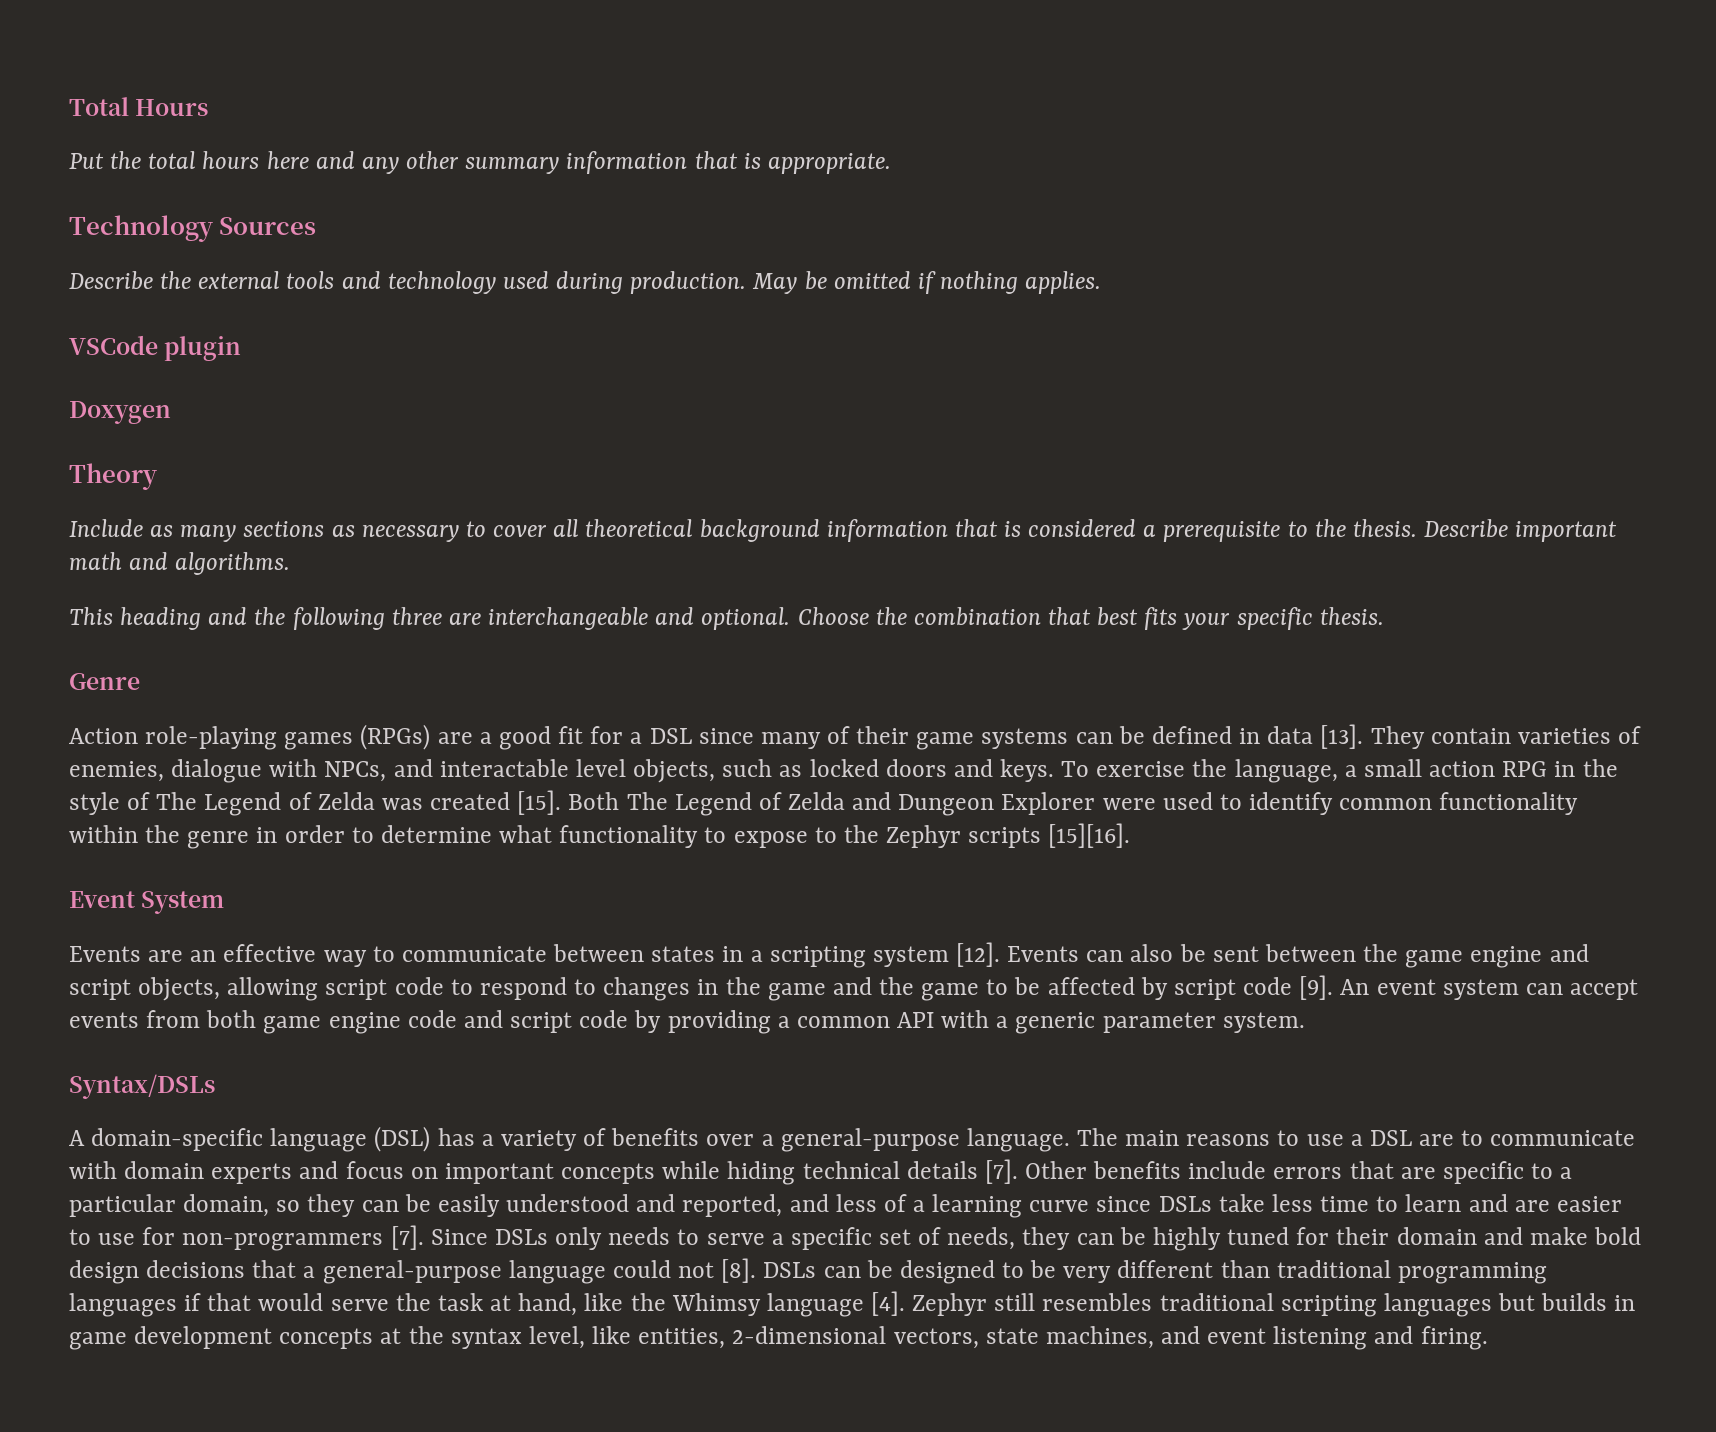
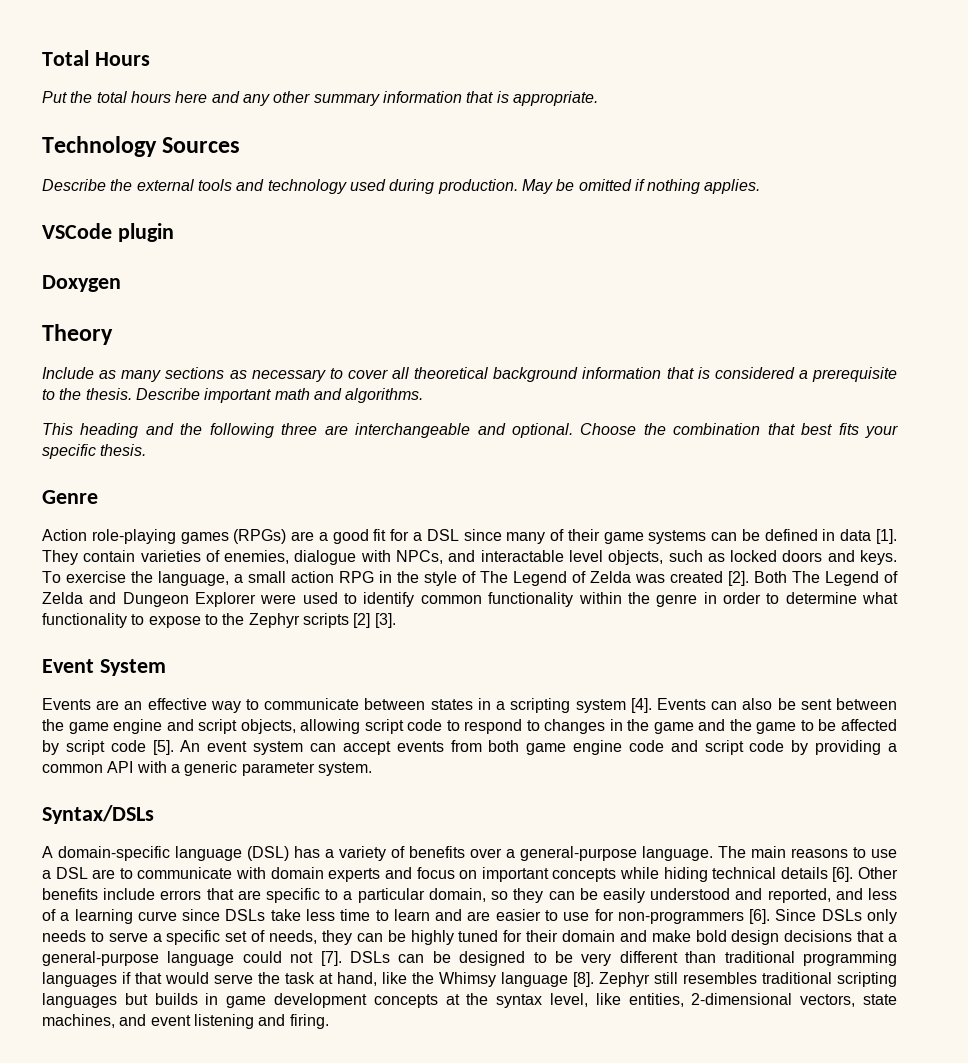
- Action role-playing games (RPGs) are a good fit for a DSL since many of their game systems can be defined in data [13].
+ Action role-playing games (RPGs) are a good fit for a DSL since many of their game systems can be defined in data [1].
- To exercise the language, a small action RPG in the style of The Legend of Zelda was created [15].
+ To exercise the language, a small action RPG in the style of The Legend of Zelda was created [2].
- Both The Legend of Zelda and Dungeon Explorer were used to identify common functionality within the genre in order to determine what functionality to expose to the Zephyr scripts [15][16].
+ Both The Legend of Zelda and Dungeon Explorer were used to identify common functionality within the genre in order to determine what functionality to expose to the Zephyr scripts [2] [3].
- Events are an effective way to communicate between states in a scripting system [12].
+ Events are an effective way to communicate between states in a scripting system [4].
- Events can also be sent between the game engine and script objects, allowing script code to respond to changes in the game and the game to be affected by script code [9].
+ Events can also be sent between the game engine and script objects, allowing script code to respond to changes in the game and the game to be affected by script code [5].
- The main reasons to use a DSL are to communicate with domain experts and focus on important concepts while hiding technical details [7].
+ The main reasons to use a DSL are to communicate with domain experts and focus on important concepts while hiding technical details [6].
- Other benefits include errors that are specific to a particular domain, so they can be easily understood and reported, and less of a learning curve since DSLs take less time to learn and are easier to use for non-programmers [7].
+ Other benefits include errors that are specific to a particular domain, so they can be easily understood and reported, and less of a learning curve since DSLs take less time to learn and are easier to use for non-programmers [6].
- Since DSLs only needs to serve a specific set of needs, they can be highly tuned for their domain and make bold design decisions that a general-purpose language could not [8].
+ Since DSLs only needs to serve a specific set of needs, they can be highly tuned for their domain and make bold design decisions that a general-purpose language could not [7].
- DSLs can be designed to be very different than traditional programming languages if that would serve the task at hand, like the Whimsy language [4].
+ DSLs can be designed to be very different than traditional programming languages if that would serve the task at hand, like the Whimsy language [8].

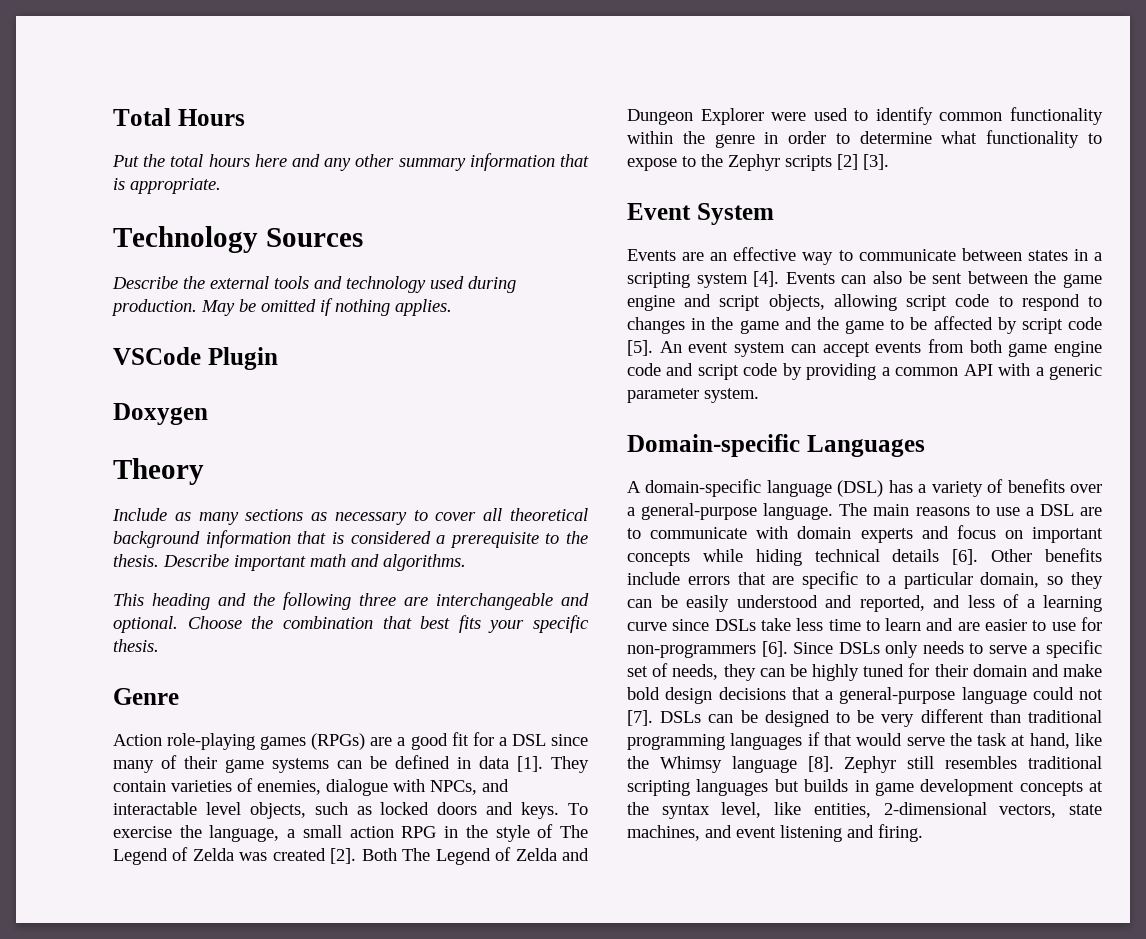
- VSCode plugin
+ VSCode Plugin
- Syntax/DSLs
+ Domain-specific Languages

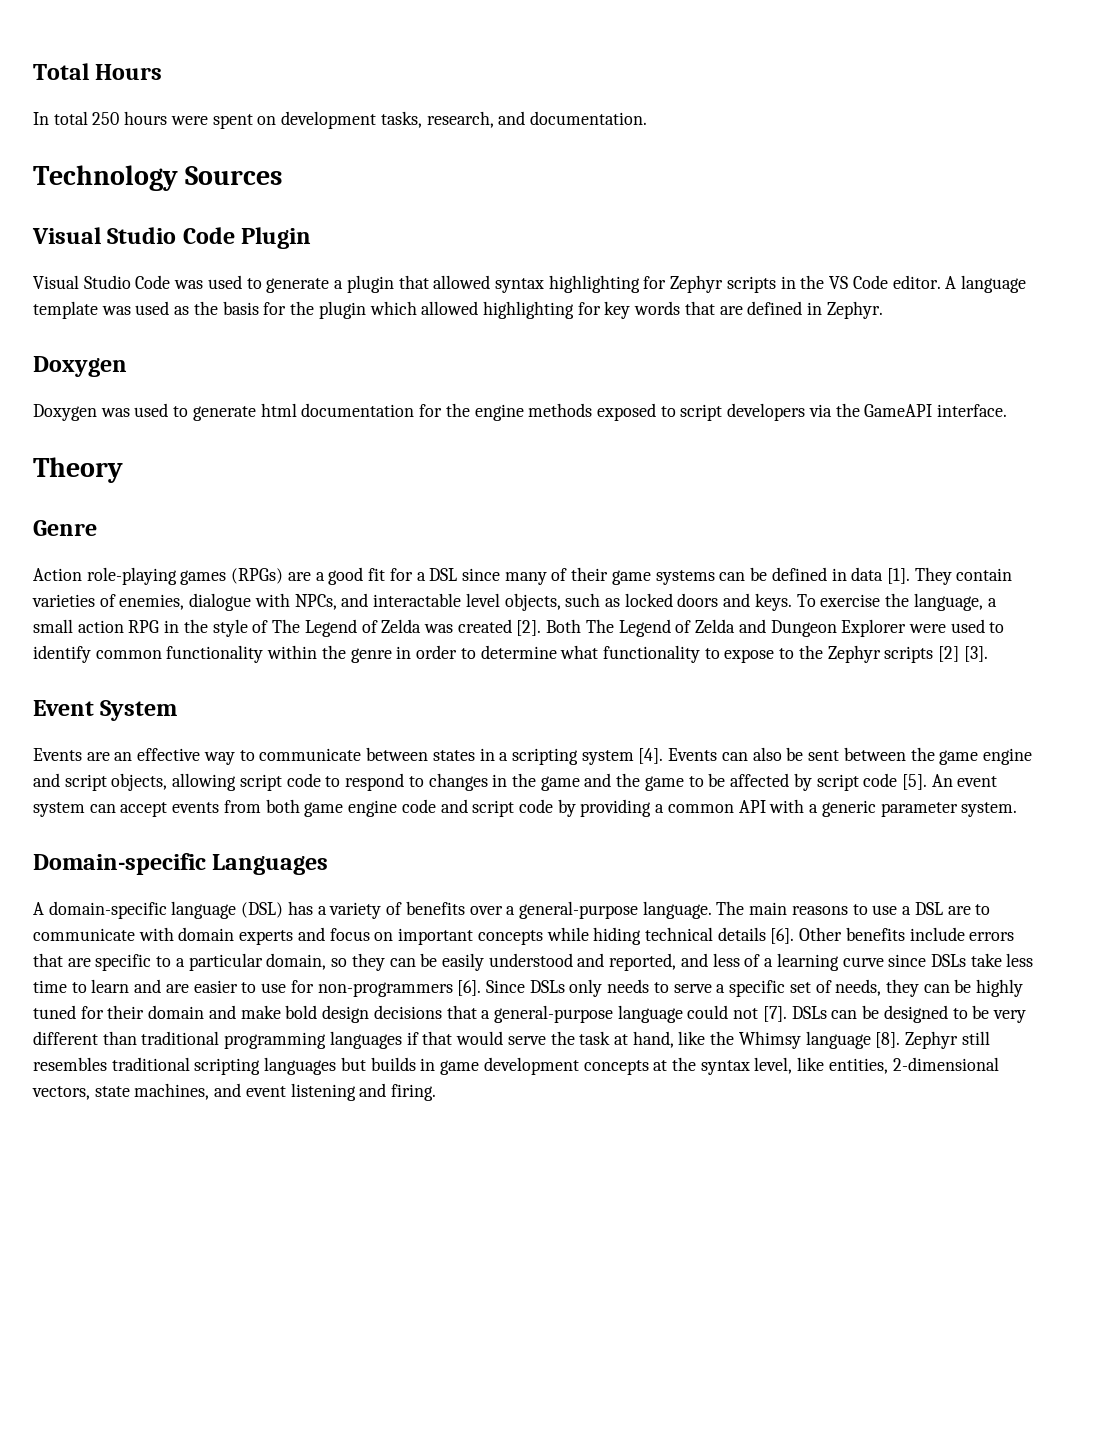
- Put the total hours here and any other summary information that is appropriate.
+ In total 250 hours were spent on development tasks, research, and documentation.
  Technology Sources
- Describe the external tools and technology used during production. May be omitted if nothing applies.
- VSCode Plugin
+ Visual Studio Code Plugin
+ Visual Studio Code was used to generate a plugin that allowed syntax highlighting for Zephyr scripts in the VS Code editor. A language template was used as the basis for the plugin which allowed highlighting for key words that are defined in Zephyr.
  Doxygen
+ Doxygen was used to generate html documentation for the engine methods exposed to script developers via the GameAPI interface.
  Theory
- Include as many sections as necessary to cover all theoretical background information that is considered a prerequisite to the thesis. Describe important math and algorithms.
- This heading and the following three are interchangeable and optional. Choose the combination that best fits your specific thesis.

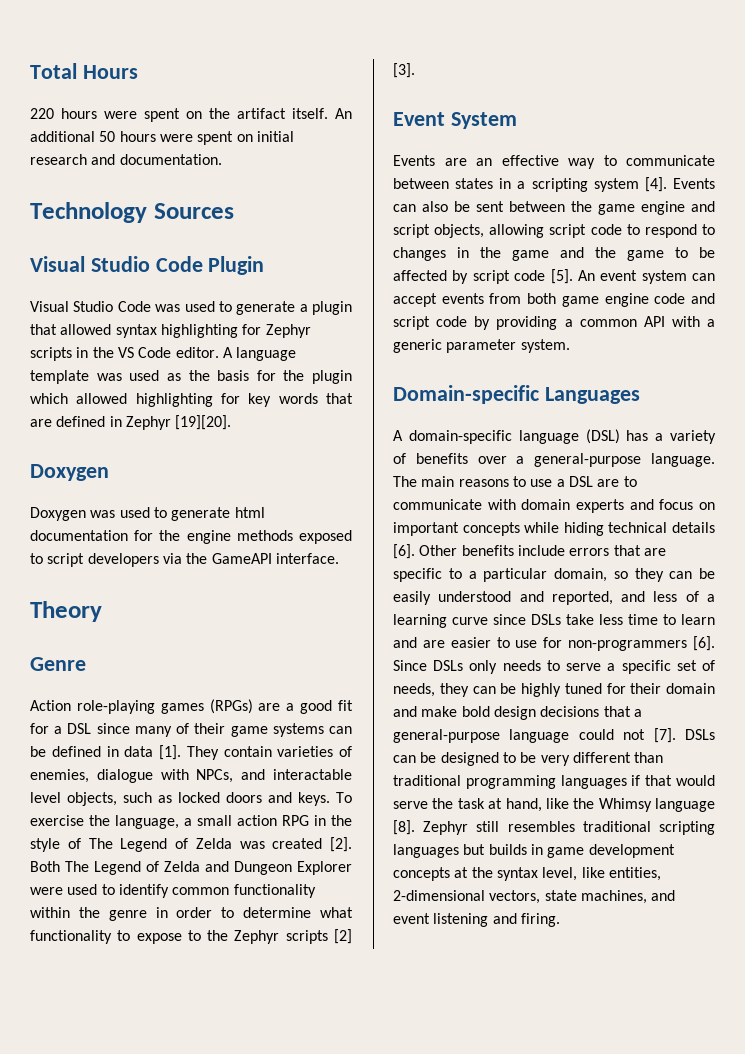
- In total 250 hours were spent on development tasks, research, and documentation.
+ 220 hours were spent on the artifact itself. An additional 50 hours were spent on initial research and documentation.
- A language template was used as the basis for the plugin which allowed highlighting for key words that are defined in Zephyr.
+ A language template was used as the basis for the plugin which allowed highlighting for key words that are defined in Zephyr [19][20].

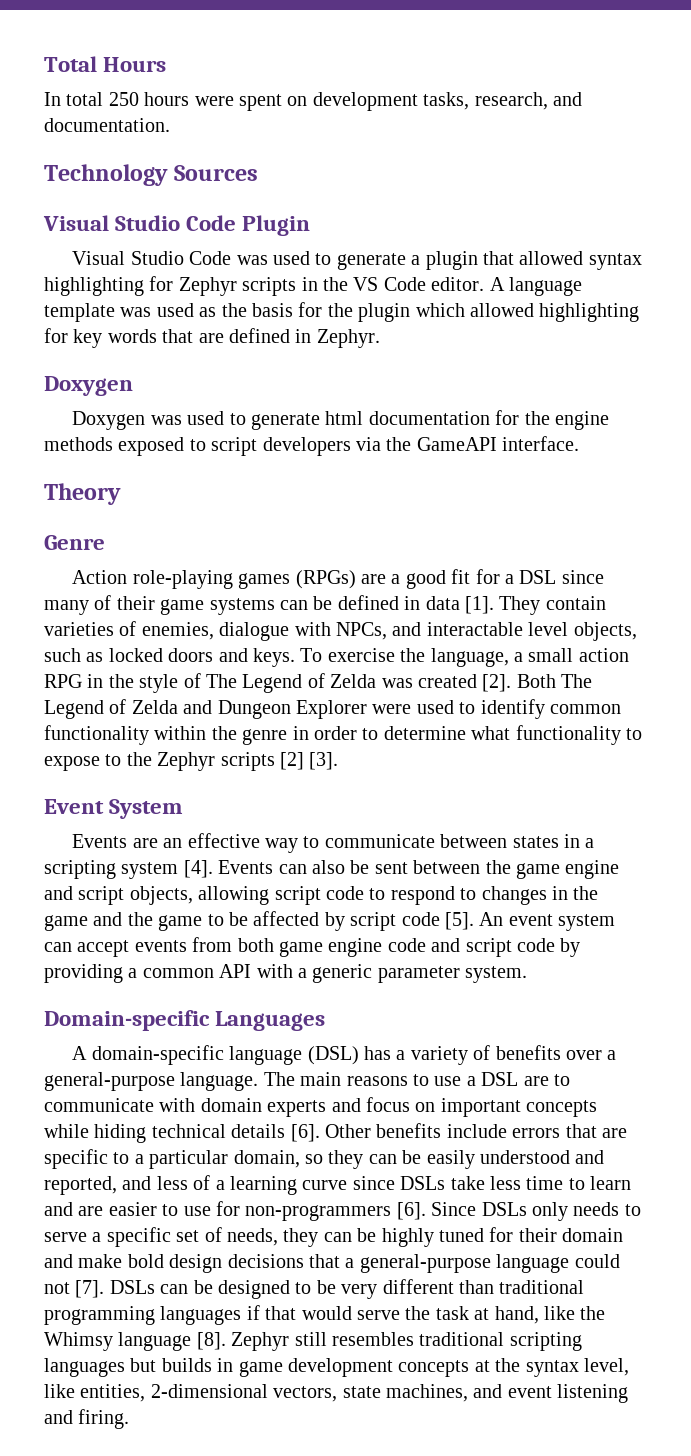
- 220 hours were spent on the artifact itself. An additional 50 hours were spent on initial research and documentation.
+ In total 250 hours were spent on development tasks, research, and documentation.
- A language template was used as the basis for the plugin which allowed highlighting for key words that are defined in Zephyr [19][20].
+ A language template was used as the basis for the plugin which allowed highlighting for key words that are defined in Zephyr.

